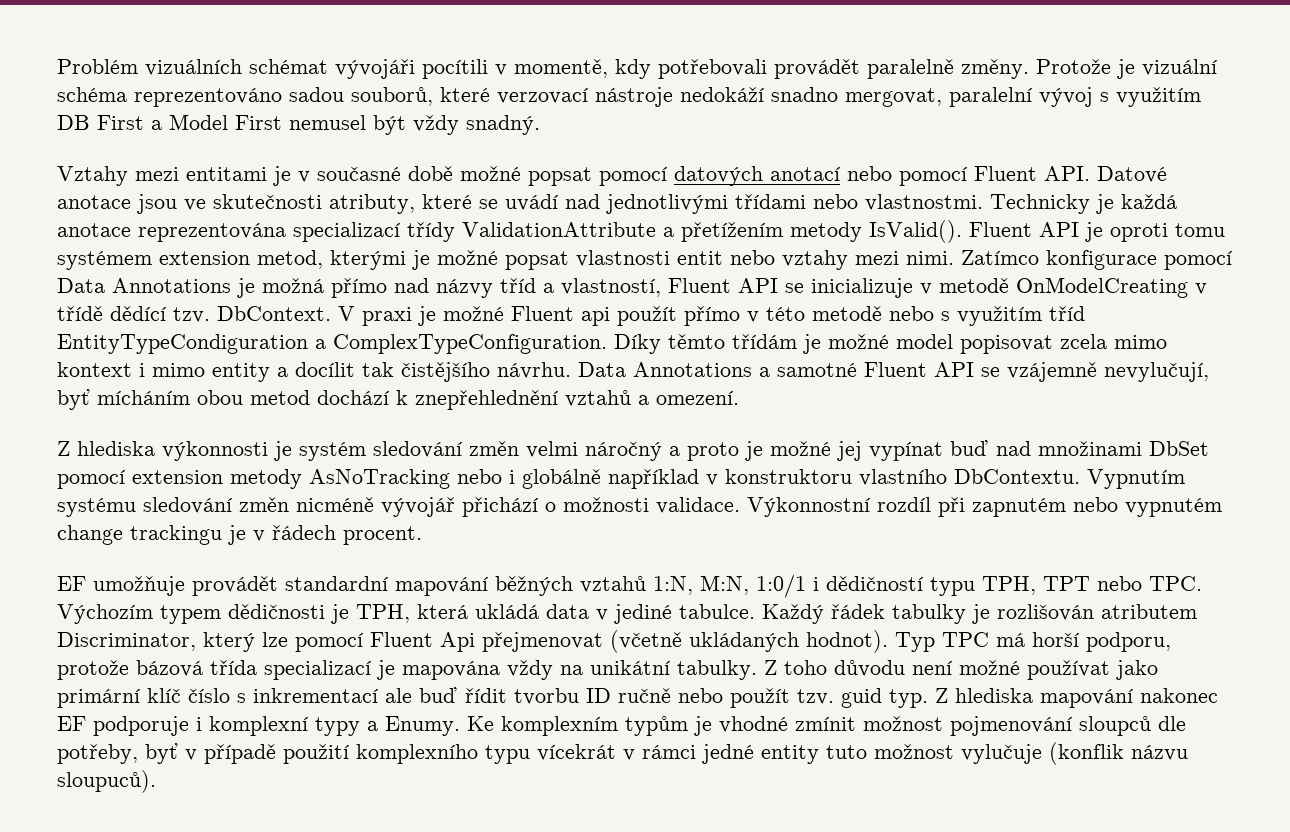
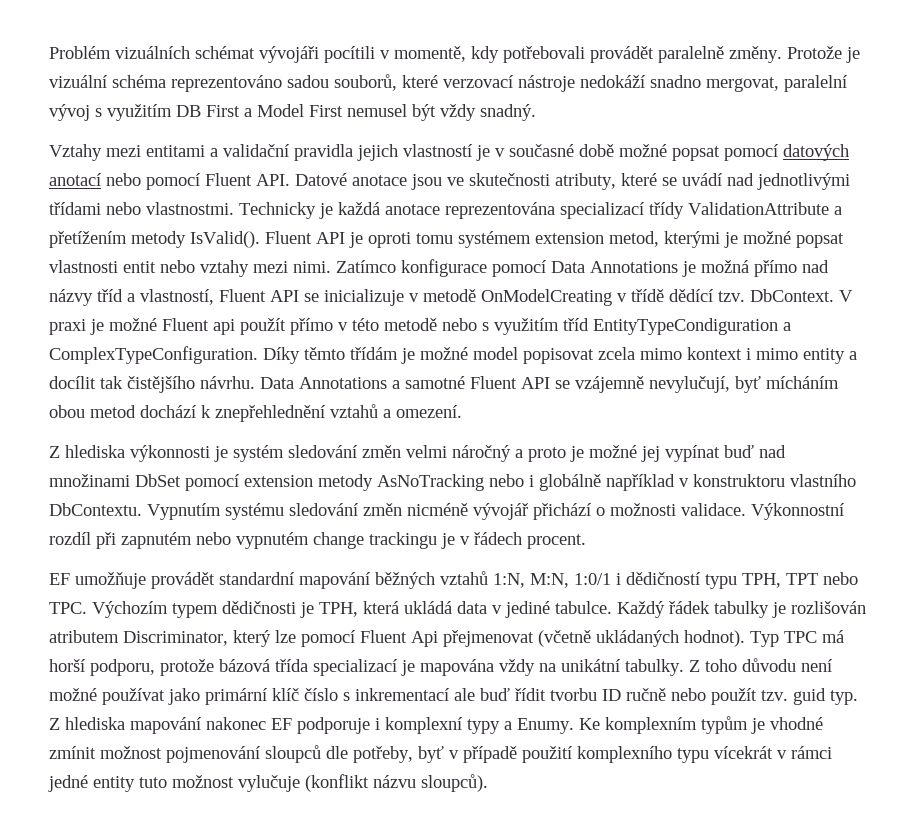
- Vztahy mezi entitami je v současné době možné popsat pomocí datových anotací nebo pomocí Fluent API. Datové anotace jsou ve skutečnosti atributy, které se uvádí nad jednotlivými třídami nebo vlastnostmi.
+ Vztahy mezi entitami a validační pravidla jejich vlastností je v současné době možné popsat pomocí datových anotací nebo pomocí Fluent API. Datové anotace jsou ve skutečnosti atributy, které se uvádí nad jednotlivými třídami nebo vlastnostmi.
- Ke komplexním typům je vhodné zmínit možnost pojmenování sloupců dle potřeby, byť v případě použití komplexního typu vícekrát v rámci jedné entity tuto možnost vylučuje (konflik názvu sloupuců).
+ Ke komplexním typům je vhodné zmínit možnost pojmenování sloupců dle potřeby, byť v případě použití komplexního typu vícekrát v rámci jedné entity tuto možnost vylučuje (konflikt názvu sloupců).

